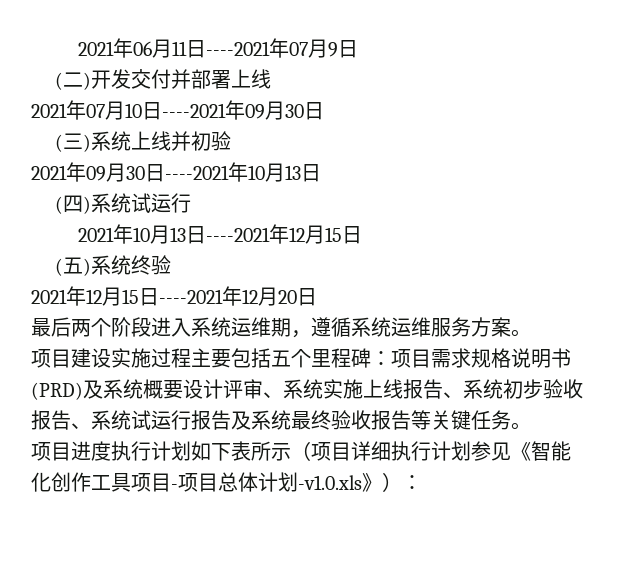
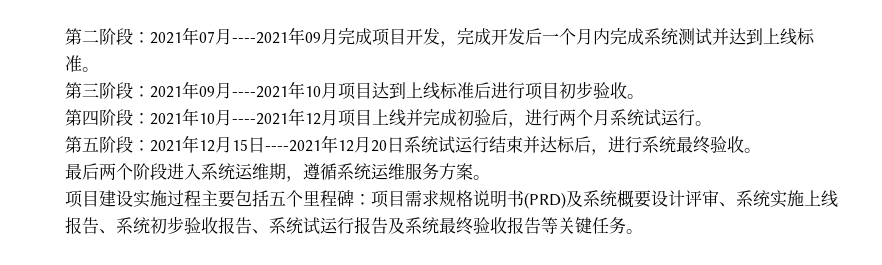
- 2021年06月11日----2021年07月9日
- (二)开发交付并部署上线
- 2021年07月10日----2021年09月30日
- (三)系统上线并初验
- 2021年09月30日----2021年10月13日
- (四)系统试运行
- 2021年10月13日----2021年12月15日
- (五)系统终验
- 2021年12月15日----2021年12月20日
+ 第二阶段：2021年07月----2021年09月完成项目开发，完成开发后一个月内完成系统测试并达到上线标准。
+ 第三阶段：2021年09月----2021年10月项目达到上线标准后进行项目初步验收。
+ 第四阶段：2021年10月----2021年12月项目上线并完成初验后，进行两个月系统试运行。
+ 第五阶段：2021年12月15日----2021年12月20日系统试运行结束并达标后，进行系统最终验收。
- 项目进度执行计划如下表所示（项目详细执行计划参见《智能化创作工具项目-项目总体计划-v1.0.xls》）：

